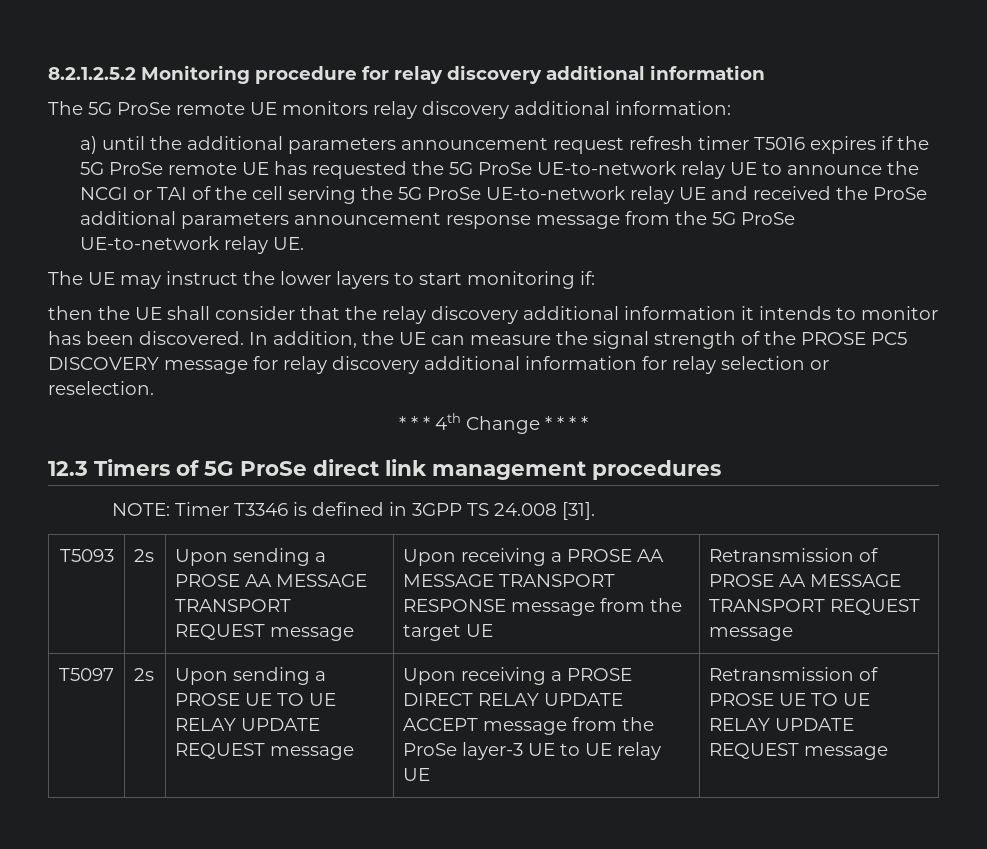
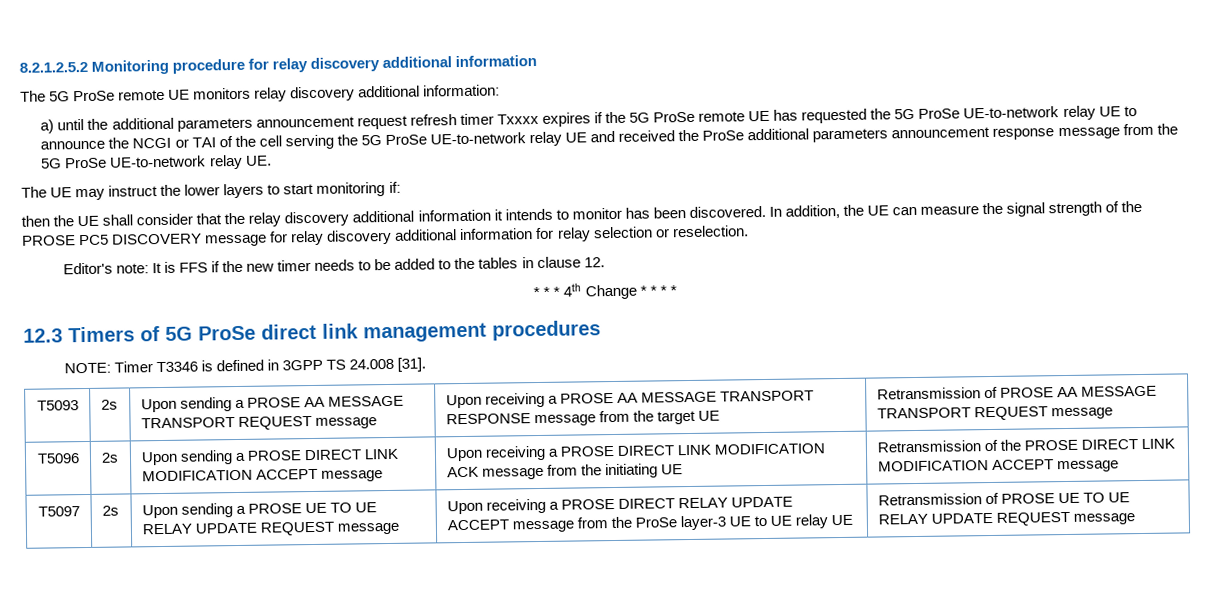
- a) until the additional parameters announcement request refresh timer T5016 expires if the 5G ProSe remote UE has requested the 5G ProSe UE-to-network relay UE to announce the NCGI or TAI of the cell serving the 5G ProSe UE-to-network relay UE and received the ProSe additional parameters announcement response message from the 5G ProSe UE-to-network relay UE.
+ a) until the additional parameters announcement request refresh timer Txxxx expires if the 5G ProSe remote UE has requested the 5G ProSe UE-to-network relay UE to announce the NCGI or TAI of the cell serving the 5G ProSe UE-to-network relay UE and received the ProSe additional parameters announcement response message from the 5G ProSe UE-to-network relay UE.
+ Editor's note: It is FFS if the new timer needs to be added to the tables in clause 12.
+ T5096 | 2s | Upon sending a PROSE DIRECT LINK MODIFICATION ACCEPT message | Upon receiving a PROSE DIRECT LINK MODIFICATION ACK message from the initiating UE | Retransmission of the PROSE DIRECT LINK MODIFICATION ACCEPT message

